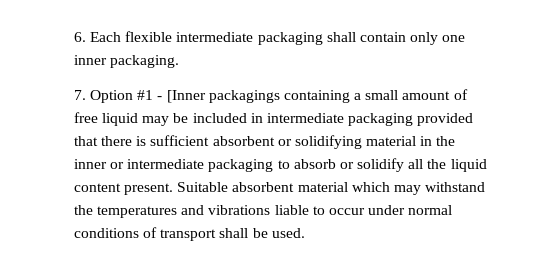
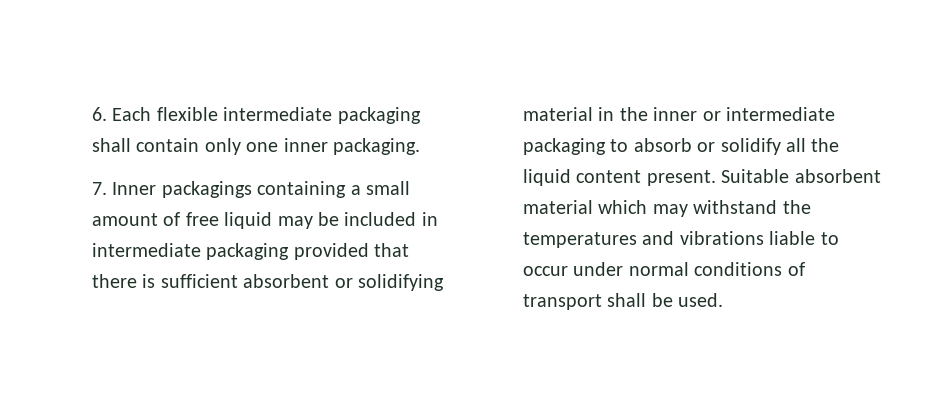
- 7. Option #1 - [Inner packagings containing a small amount of free liquid may be included in intermediate packaging provided that there is sufficient absorbent or solidifying material in the inner or intermediate packaging to absorb or solidify all the liquid content present.
+ 7. Inner packagings containing a small amount of free liquid may be included in intermediate packaging provided that there is sufficient absorbent or solidifying material in the inner or intermediate packaging to absorb or solidify all the liquid content present.

